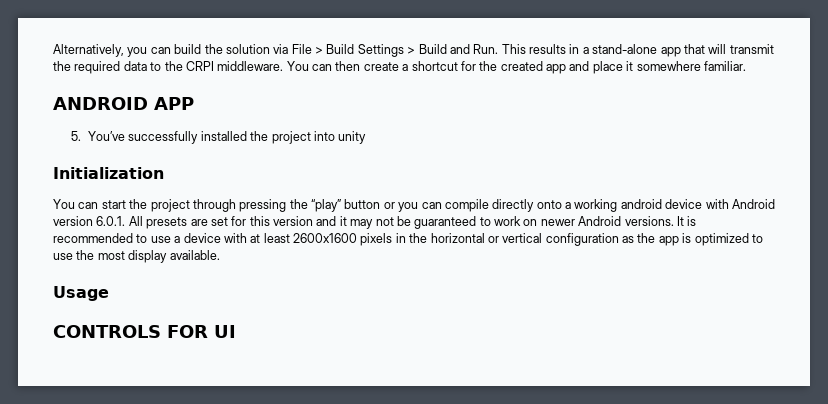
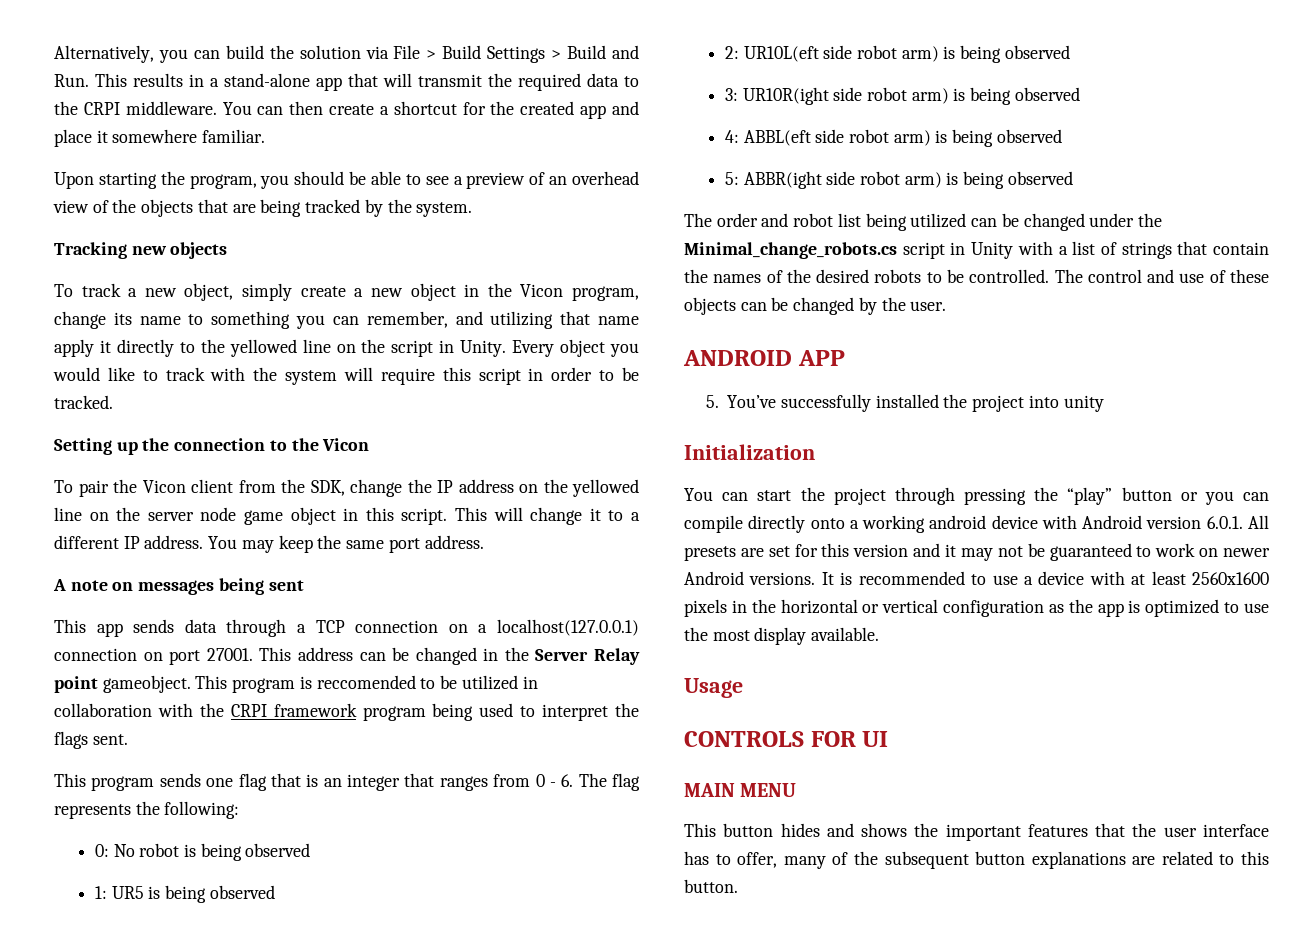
+ Upon starting the program, you should be able to see a preview of an overhead view of the objects that are being tracked by the system.
+ Tracking new objects
+ To track a new object, simply create a new object in the Vicon program, change its name to something you can remember, and utilizing that name apply it directly to the yellowed line on the script in Unity. Every object you would like to track with the system will require this script in order to be tracked.
+ Setting up the connection to the Vicon
+ To pair the Vicon client from the SDK, change the IP address on the yellowed line on the server node game object in this script. This will change it to a different IP address. You may keep the same port address.
+ A note on messages being sent
+ This app sends data through a TCP connection on a localhost(127.0.0.1) connection on port 27001. This address can be changed in the Server Relay point gameobject. This program is reccomended to be utilized in collaboration with the CRPI framework program being used to interpret the flags sent.
+ This program sends one flag that is an integer that ranges from 0 - 6. The flag represents the following:
+ 0: No robot is being observed
+ 1: UR5 is being observed
+ 2: UR10L(eft side robot arm) is being observed
+ 3: UR10R(ight side robot arm) is being observed
+ 4: ABBL(eft side robot arm) is being observed
+ 5: ABBR(ight side robot arm) is being observed
+ The order and robot list being utilized can be changed under the Minimal_change_robots.cs script in Unity with a list of strings that contain the names of the desired robots to be controlled. The control and use of these objects can be changed by the user.
- It is recommended to use a device with at least 2600x1600 pixels in the horizontal or vertical configuration as the app is optimized to use the most display available.
+ It is recommended to use a device with at least 2560x1600 pixels in the horizontal or vertical configuration as the app is optimized to use the most display available.
+ MAIN MENU
+ This button hides and shows the important features that the user interface has to offer, many of the subsequent button explanations are related to this button.

